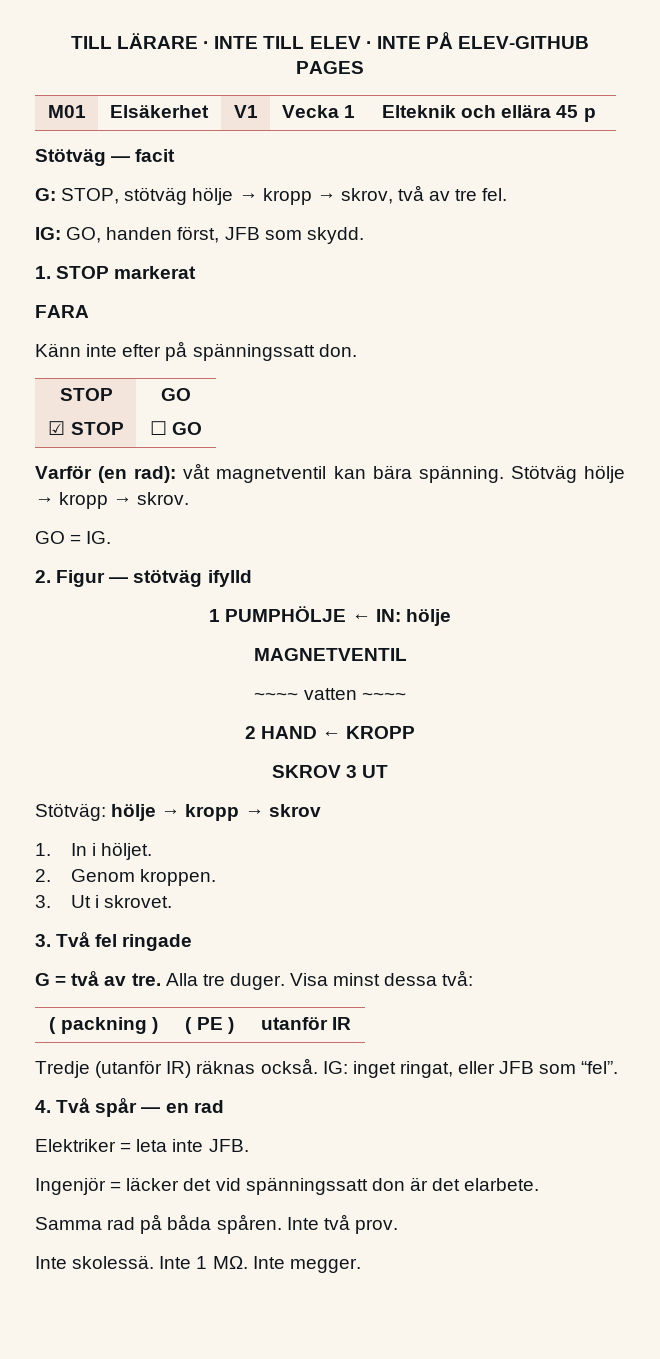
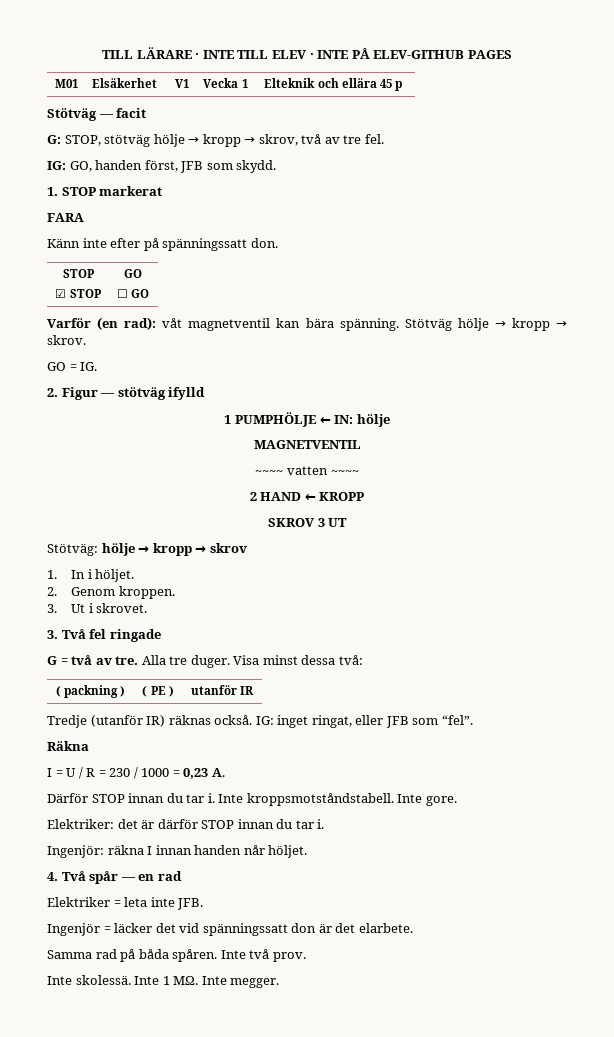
+ Räkna
+ I = U / R = 230 / 1000 = 0,23 A.
+ Därför STOP innan du tar i. Inte kroppsmotståndstabell. Inte gore.
+ Elektriker: det är därför STOP innan du tar i.
+ Ingenjör: räkna I innan handen når höljet.

